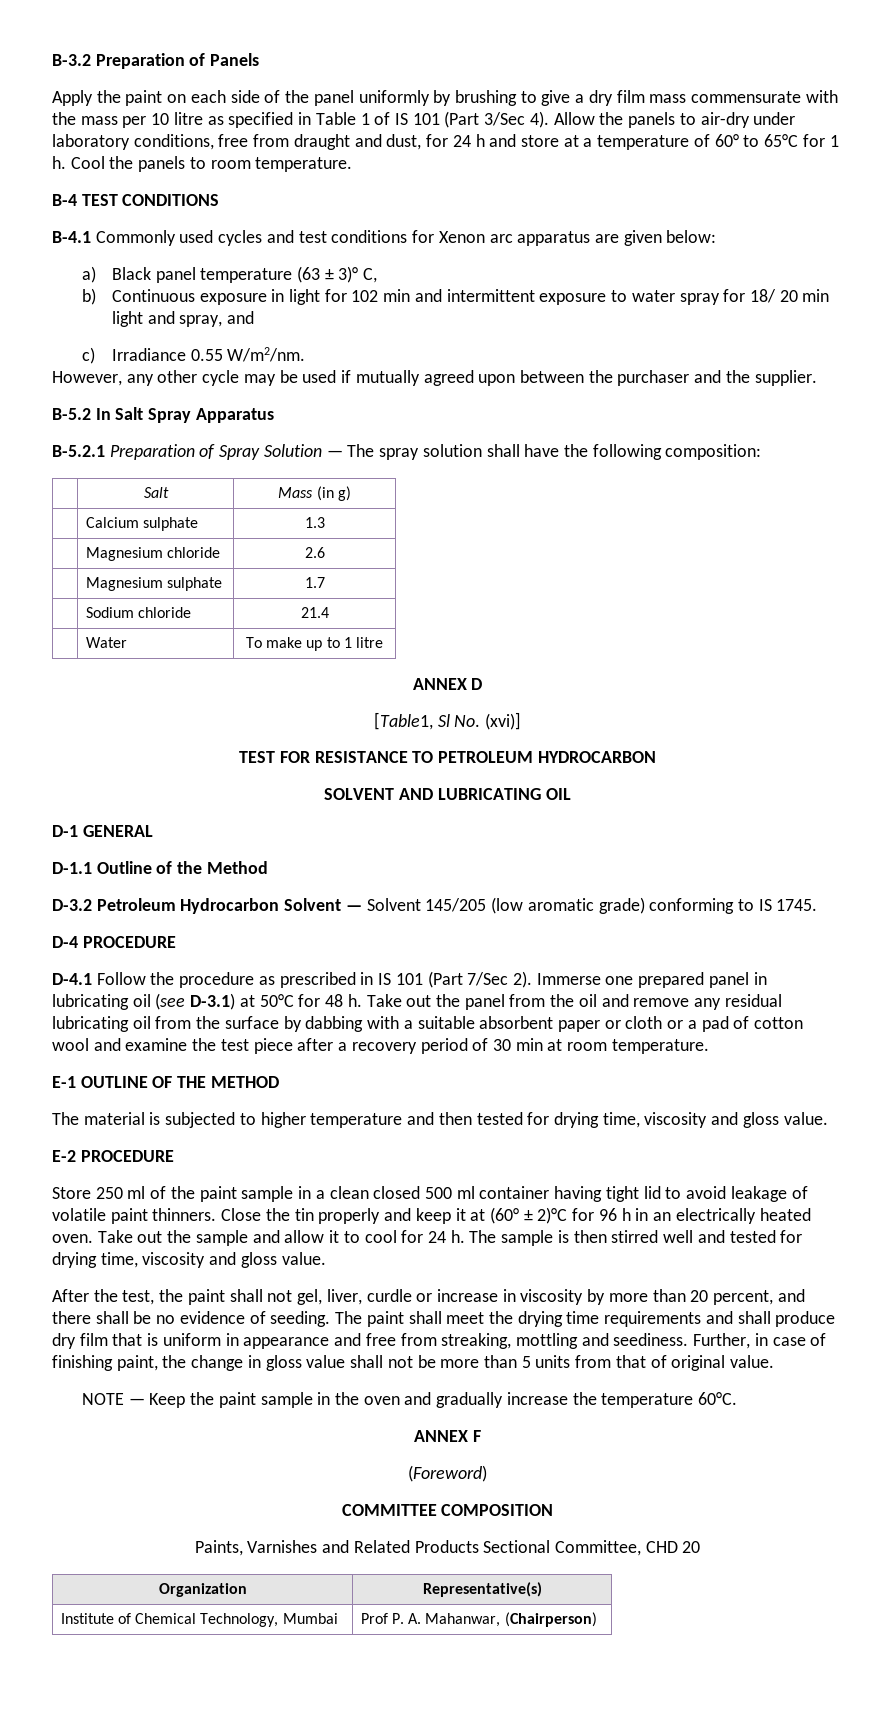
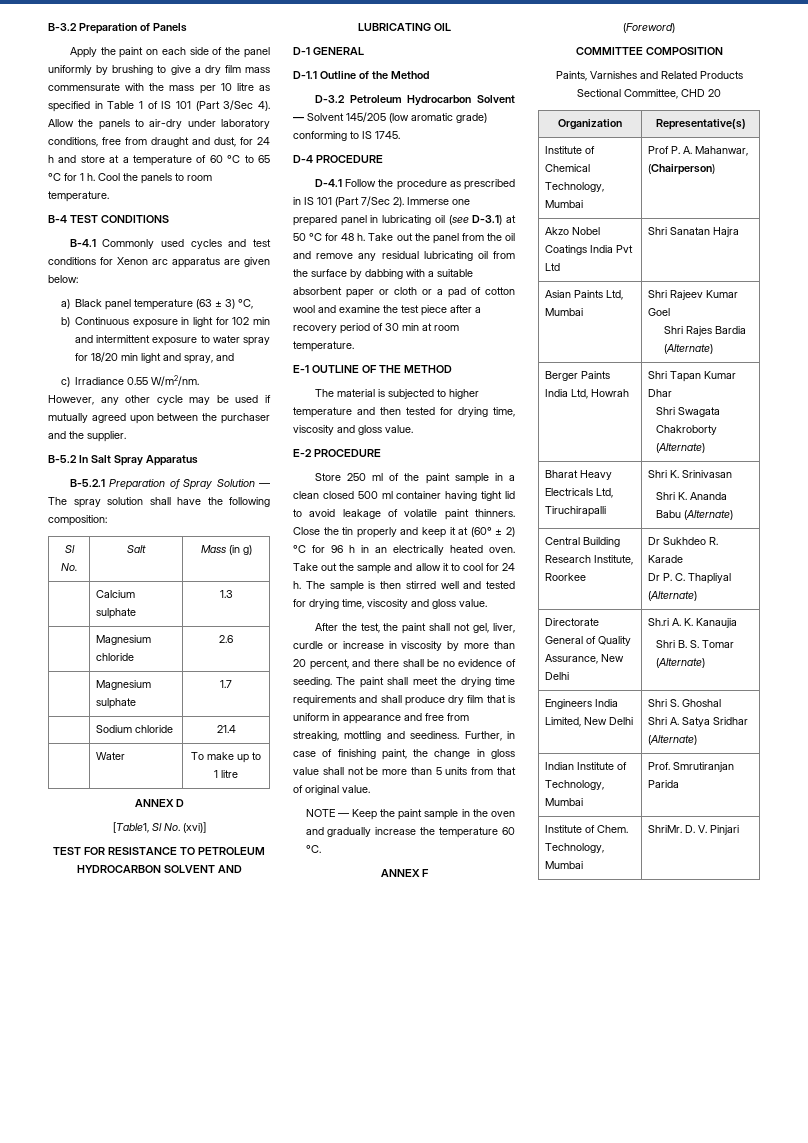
- Allow the panels to air-dry under laboratory conditions, free from draught and dust, for 24 h and store at a temperature of 60° to 65°C for 1 h.
+ Allow the panels to air-dry under laboratory conditions, free from draught and dust, for 24 h and store at a temperature of 60 °C to 65 °C for 1 h.
- a) Black panel temperature (63 ± 3)° C,
+ a) Black panel temperature (63 ± 3) °C,
- b) Continuous exposure in light for 102 min and intermittent exposure to water spray for 18/ 20 min light and spray, and
+ b) Continuous exposure in light for 102 min and intermittent exposure to water spray for 18/20 min light and spray, and
- | Salt | Mass (in g)
+ Sl No. | Salt | Mass (in g)
- TEST FOR RESISTANCE TO PETROLEUM HYDROCARBON
- SOLVENT AND LUBRICATING OIL
+ TEST FOR RESISTANCE TO PETROLEUM HYDROCARBON SOLVENT AND LUBRICATING OIL
- Immerse one prepared panel in lubricating oil (see D-3.1) at 50°C for 48 h.
+ Immerse one prepared panel in lubricating oil (see D-3.1) at 50 °C for 48 h.
- Close the tin properly and keep it at (60° ± 2)°C for 96 h in an electrically heated oven.
+ Close the tin properly and keep it at (60° ± 2) °C for 96 h in an electrically heated oven.
- NOTE — Keep the paint sample in the oven and gradually increase the temperature 60°C.
+ NOTE — Keep the paint sample in the oven and gradually increase the temperature 60 °C.
+ Akzo Nobel Coatings India Pvt Ltd | Shri Sanatan Hajra
+ Asian Paints Ltd, Mumbai | Shri Rajeev Kumar Goel
+ Shri Rajes Bardia (Alternate)
+ Berger Paints India Ltd, Howrah | Shri Tapan Kumar Dhar
+ Shri Swagata Chakroborty (Alternate)
+ Bharat Heavy Electricals Ltd, Tiruchirapalli | Shri K. Srinivasan
+ Shri K. Ananda Babu (Alternate)
+ Central Building Research Institute, Roorkee | Dr Sukhdeo R. Karade
+ Dr P. C. Thapliyal (Alternate)
+ Directorate General of Quality Assurance, New Delhi | Sh.ri A. K. Kanaujia
+ Shri B. S. Tomar (Alternate)
+ Engineers India Limited, New Delhi | Shri S. Ghoshal
+ Shri A. Satya Sridhar (Alternate)
+ Indian Institute of Technology, Mumbai | Prof. Smrutiranjan Parida
+ Institute of Chem. Technology, Mumbai | ShriMr. D. V. Pinjari

